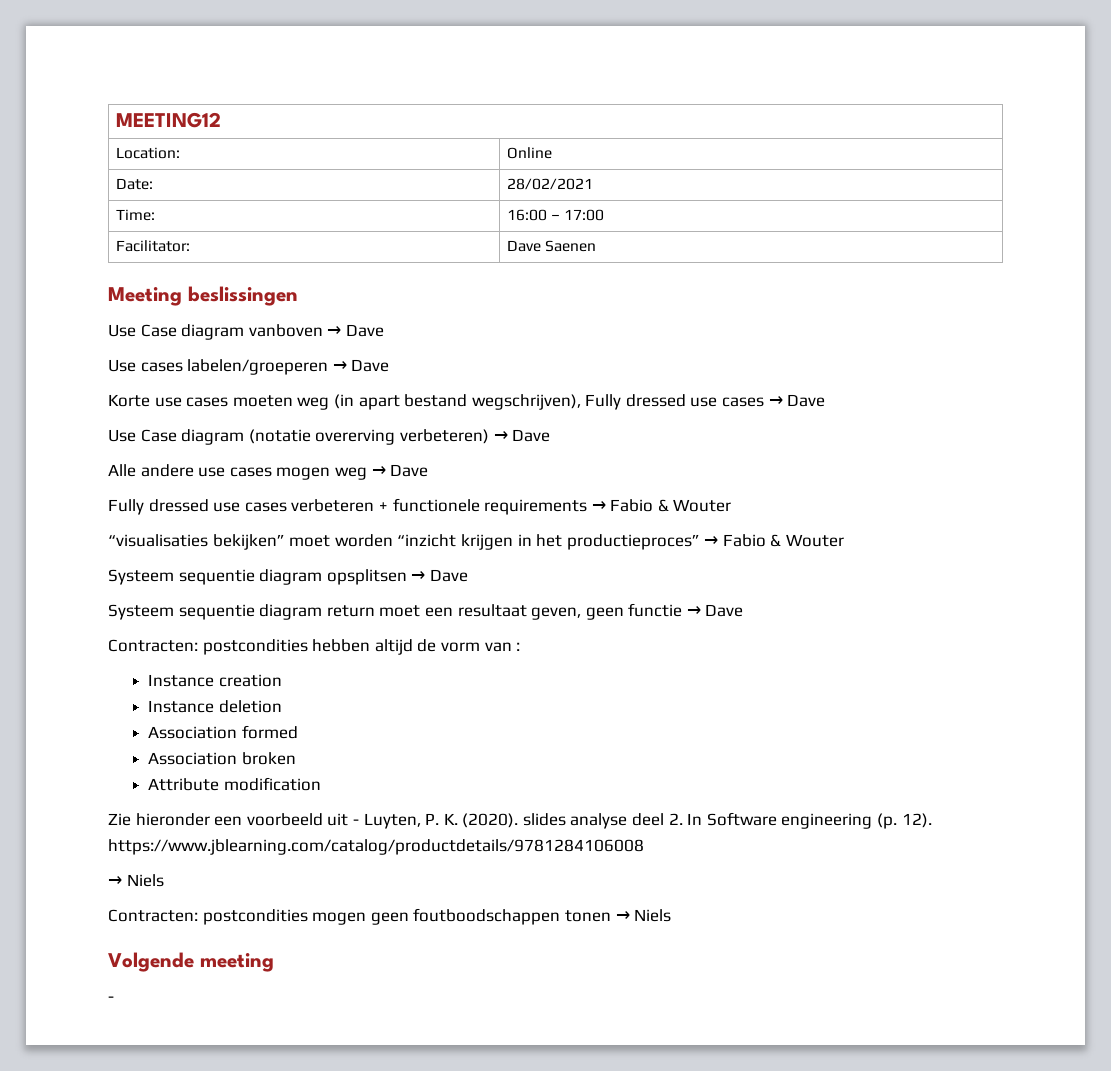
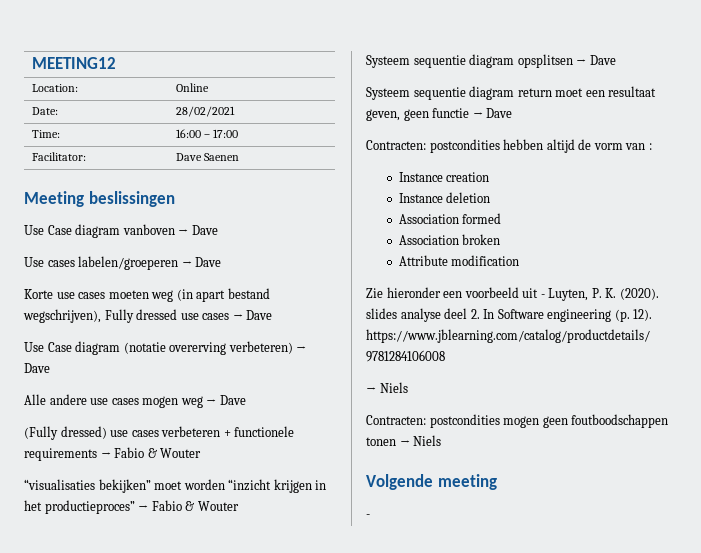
- Fully dressed use cases verbeteren + functionele requirements → Fabio & Wouter
+ (Fully dressed) use cases verbeteren + functionele requirements → Fabio & Wouter

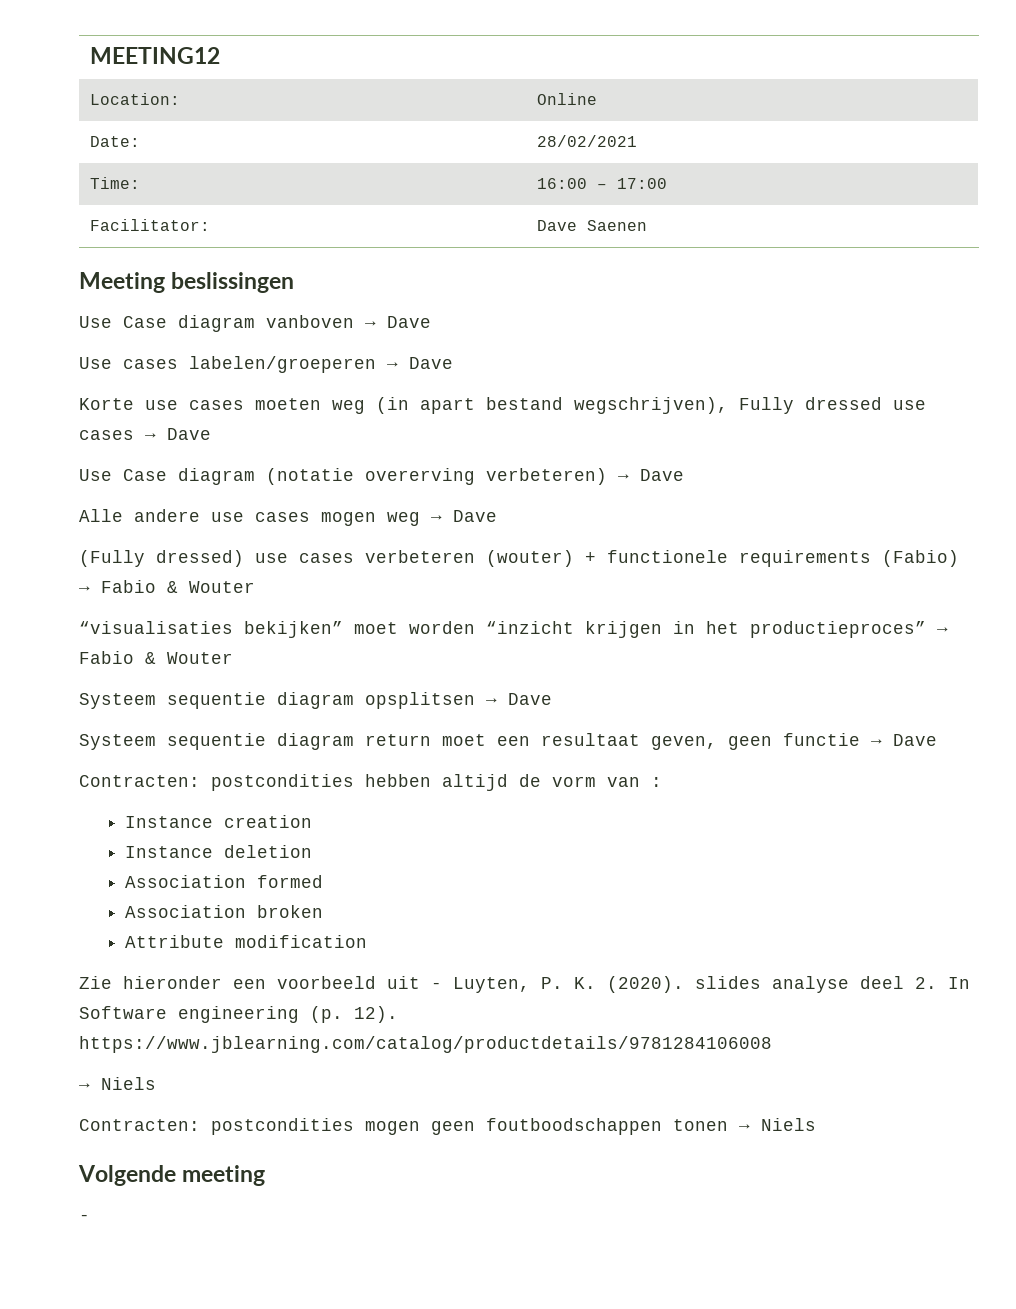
- (Fully dressed) use cases verbeteren + functionele requirements → Fabio & Wouter
+ (Fully dressed) use cases verbeteren (wouter) + functionele requirements (Fabio) → Fabio & Wouter

